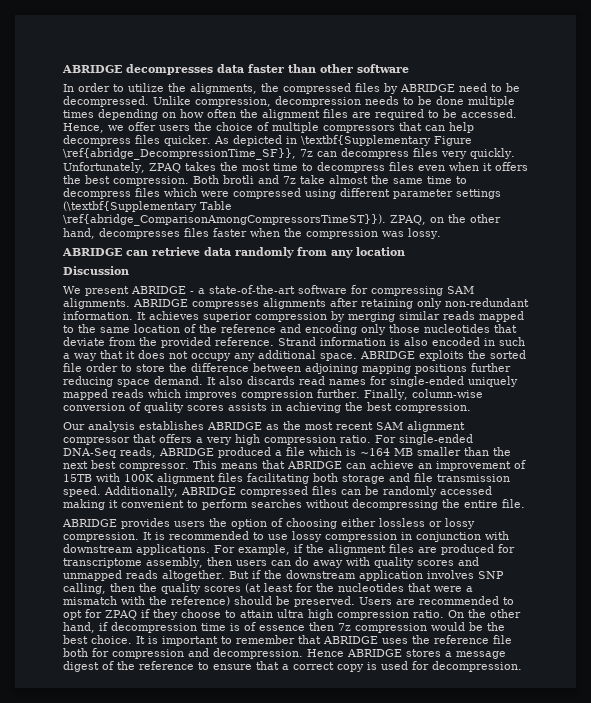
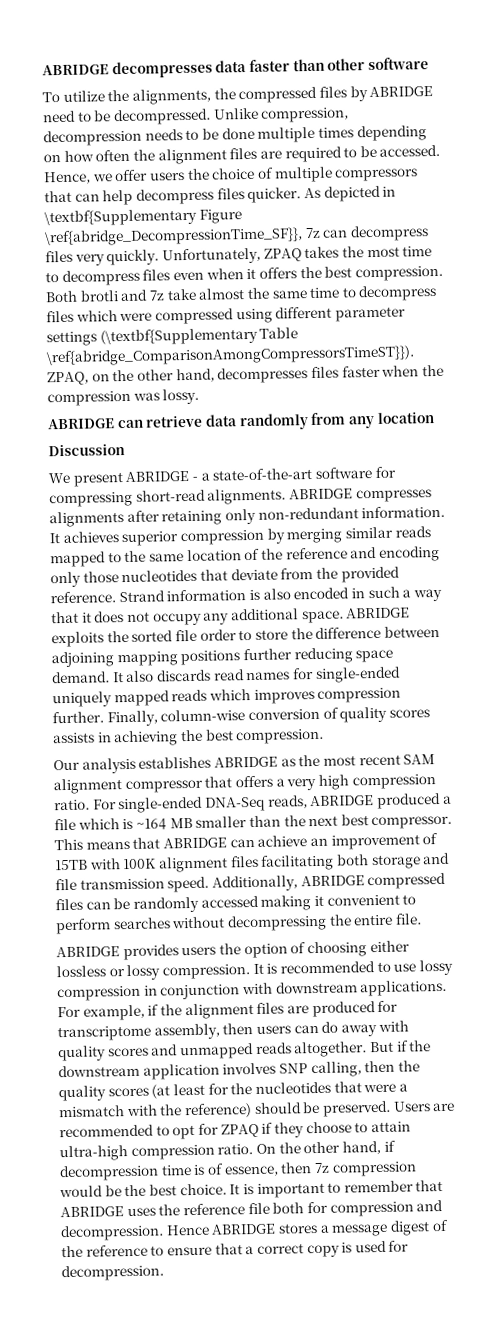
- In order to utilize the alignments, the compressed files by ABRIDGE need to be decompressed.
+ To utilize the alignments, the compressed files by ABRIDGE need to be decompressed.
- We present ABRIDGE - a state-of-the-art software for compressing SAM alignments.
+ We present ABRIDGE - a state-of-the-art software for compressing short-read alignments.
- Users are recommended to opt for ZPAQ if they choose to attain ultra high compression ratio.
+ Users are recommended to opt for ZPAQ if they choose to attain ultra-high compression ratio.
- On the other hand, if decompression time is of essence then 7z compression would be the best choice.
+ On the other hand, if decompression time is of essence, then 7z compression would be the best choice.

